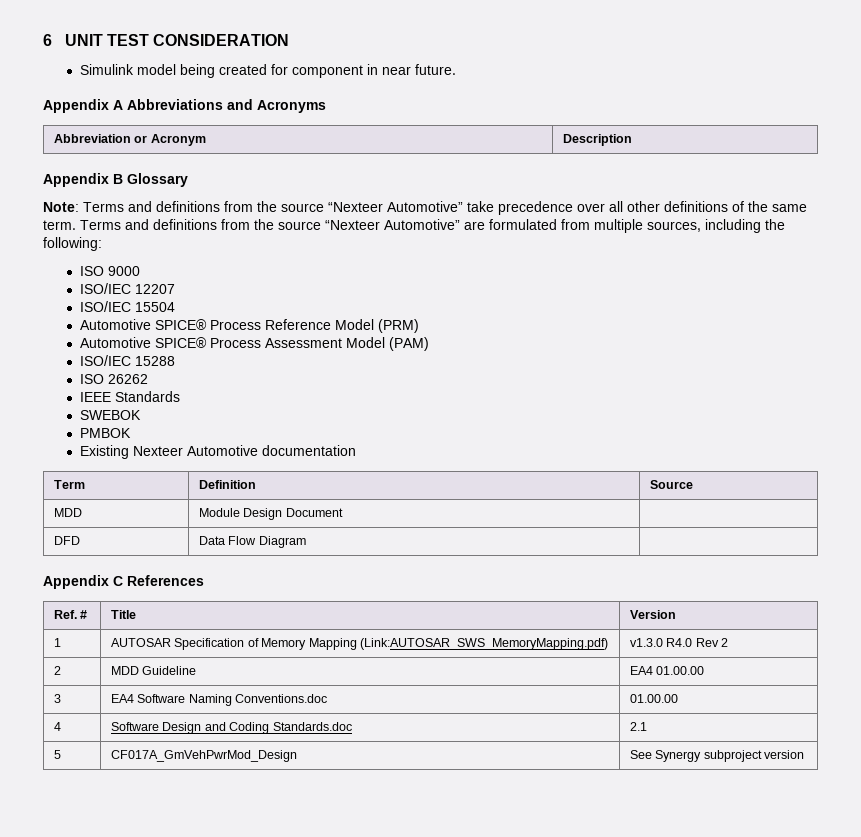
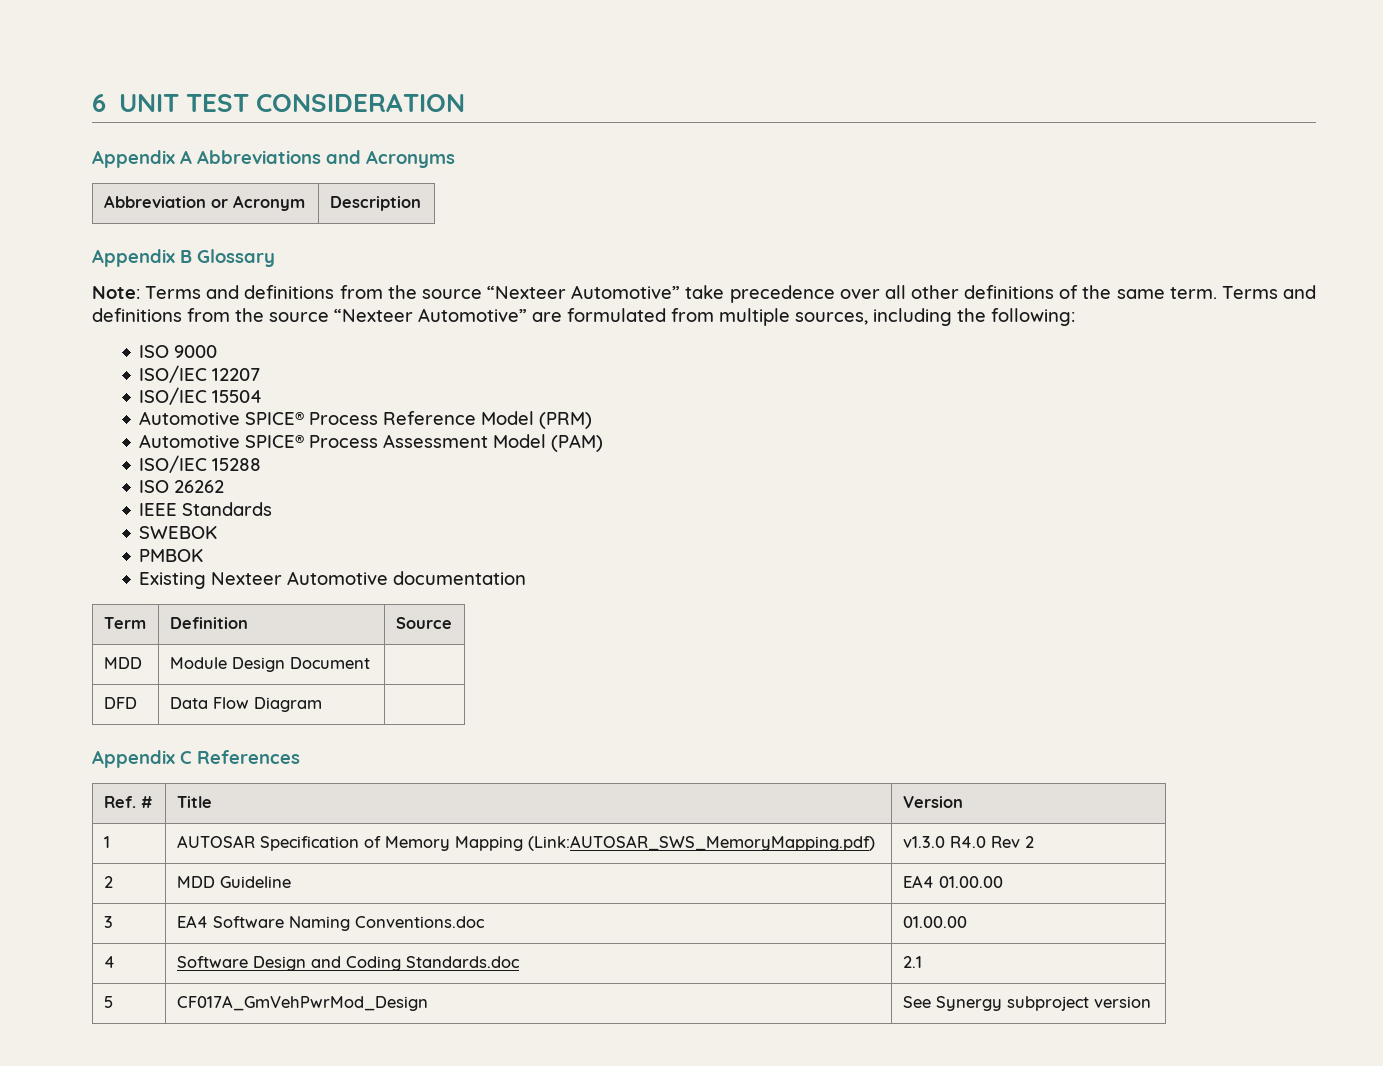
- Simulink model being created for component in near future.

